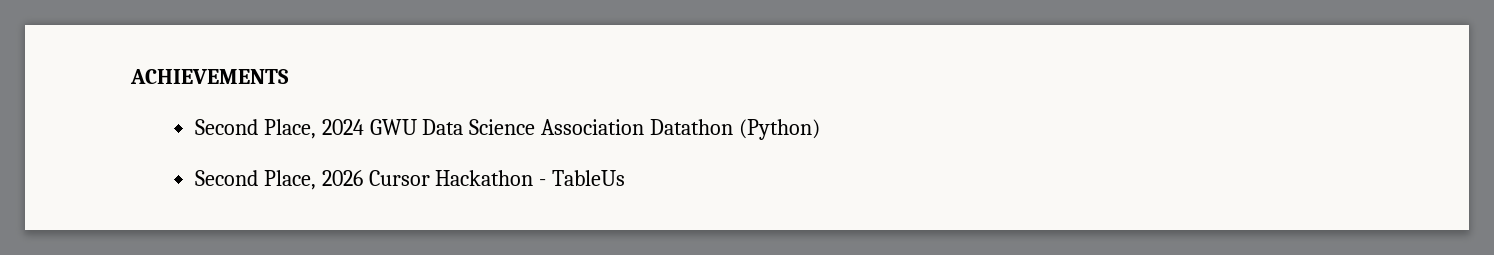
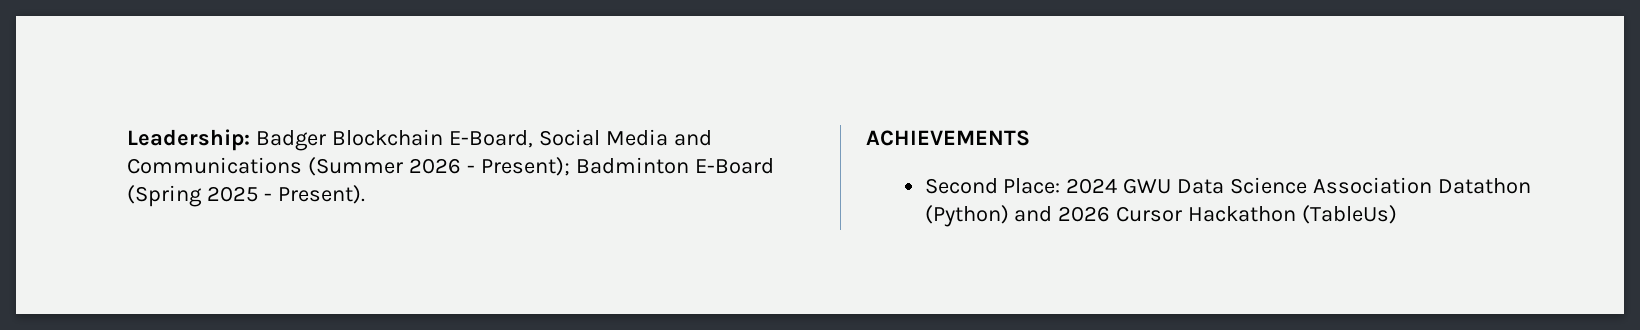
+ Leadership: Badger Blockchain E-Board, Social Media and Communications (Summer 2026 - Present); Badminton E-Board (Spring 2025 - Present).
- Second Place, 2024 GWU Data Science Association Datathon (Python)
- Second Place, 2026 Cursor Hackathon - TableUs
+ Second Place: 2024 GWU Data Science Association Datathon (Python) and 2026 Cursor Hackathon (TableUs)

